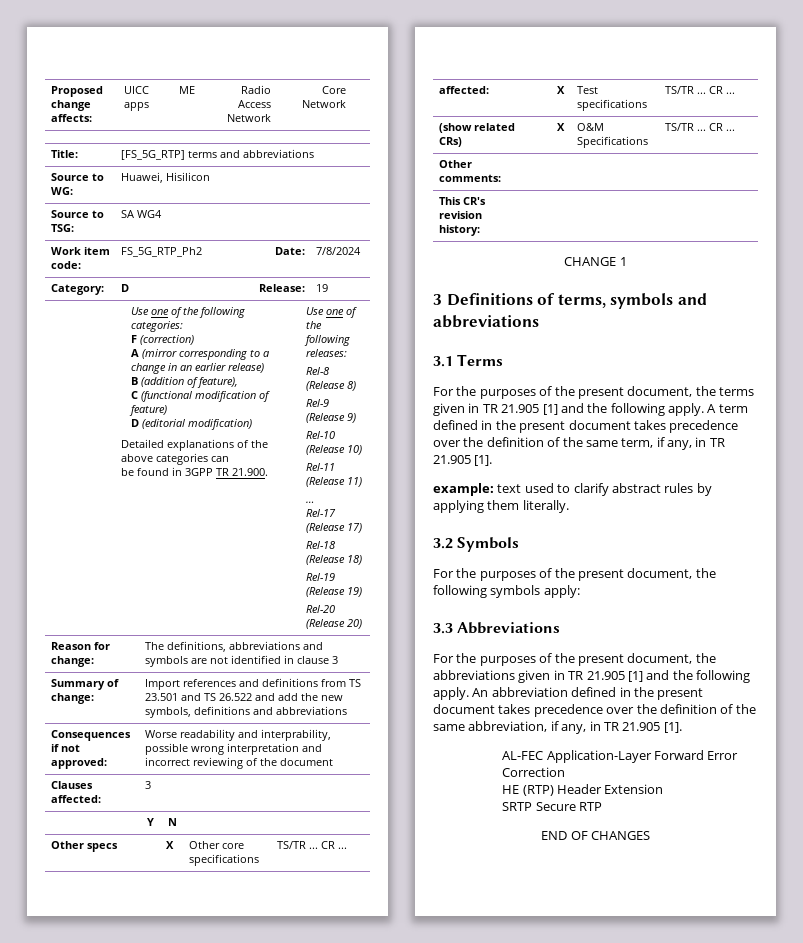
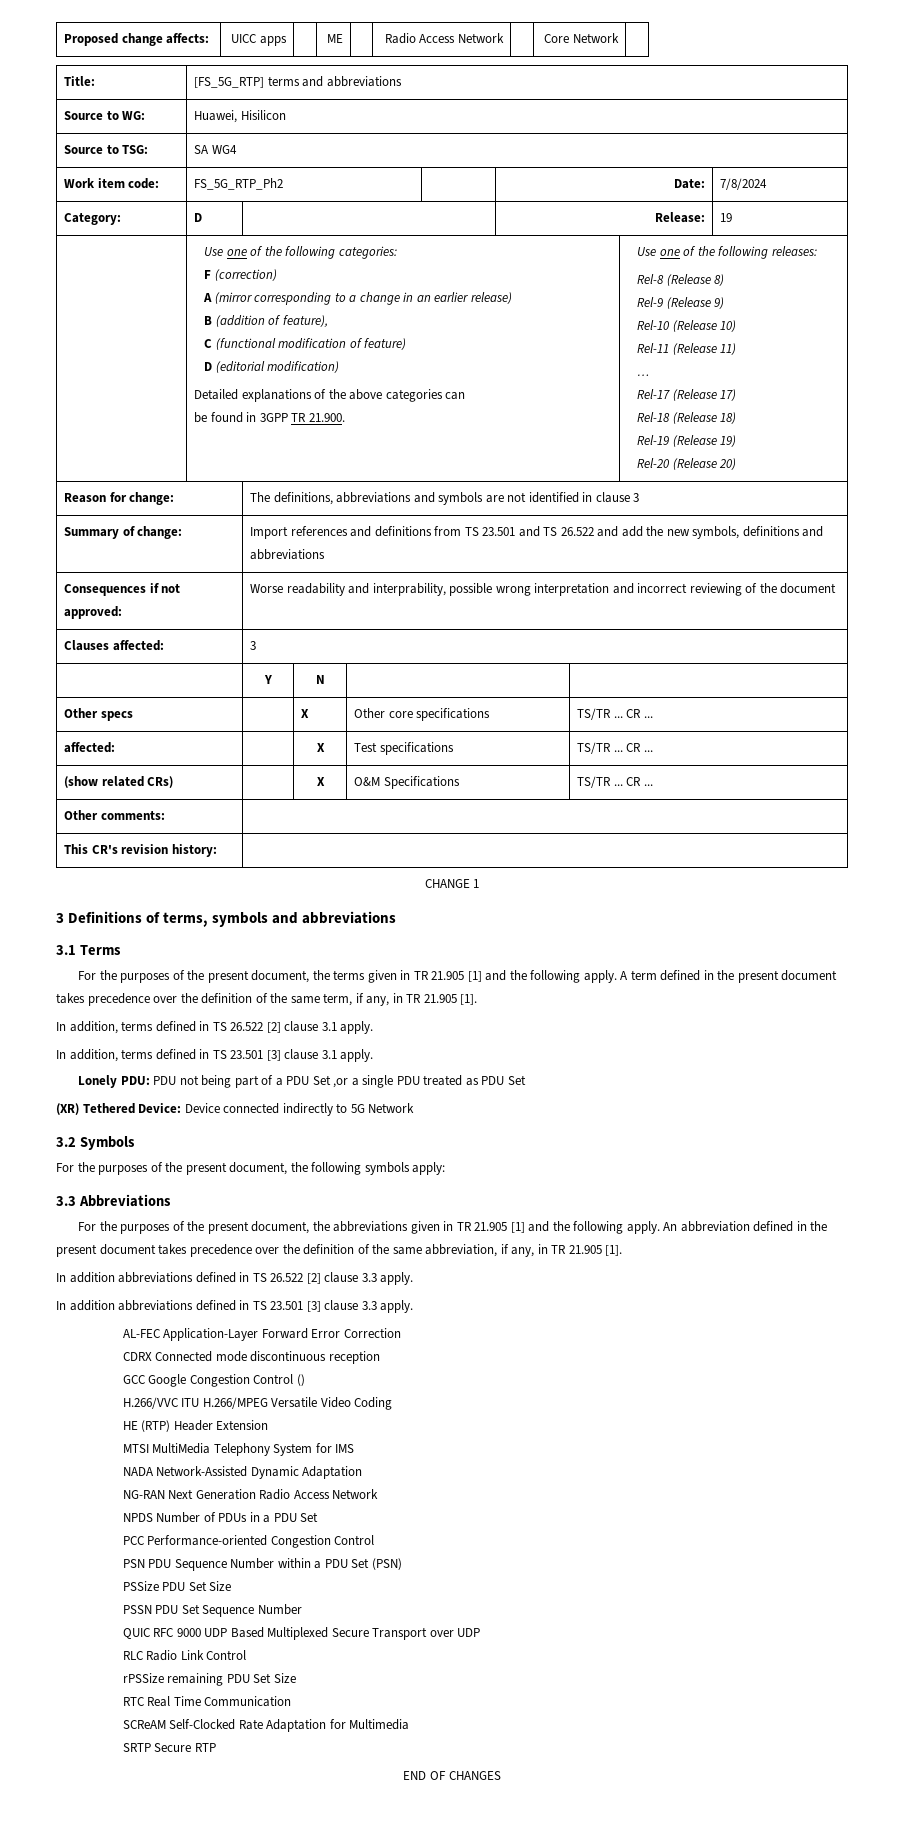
- example: text used to clarify abstract rules by applying them literally.
+ In addition, terms defined in TS 26.522 [2] clause 3.1 apply.
+ In addition, terms defined in TS 23.501 [3] clause 3.1 apply.
+ Lonely PDU: PDU not being part of a PDU Set ,or a single PDU treated as PDU Set
+ (XR) Tethered Device: Device connected indirectly to 5G Network
+ In addition abbreviations defined in TS 26.522 [2] clause 3.3 apply.
+ In addition abbreviations defined in TS 23.501 [3] clause 3.3 apply.
+ CDRX Connected mode discontinuous reception
+ GCC Google Congestion Control ()
+ H.266/VVC ITU H.266/MPEG Versatile Video Coding
  HE (RTP) Header Extension
+ MTSI MultiMedia Telephony System for IMS
+ NADA Network-Assisted Dynamic Adaptation
+ NG-RAN Next Generation Radio Access Network
+ NPDS Number of PDUs in a PDU Set
+ PCC Performance-oriented Congestion Control
+ PSN PDU Sequence Number within a PDU Set (PSN)
+ PSSize PDU Set Size
+ PSSN PDU Set Sequence Number
+ QUIC RFC 9000 UDP Based Multiplexed Secure Transport over UDP
+ RLC Radio Link Control
+ rPSSize remaining PDU Set Size
+ RTC Real Time Communication
+ SCReAM Self-Clocked Rate Adaptation for Multimedia

